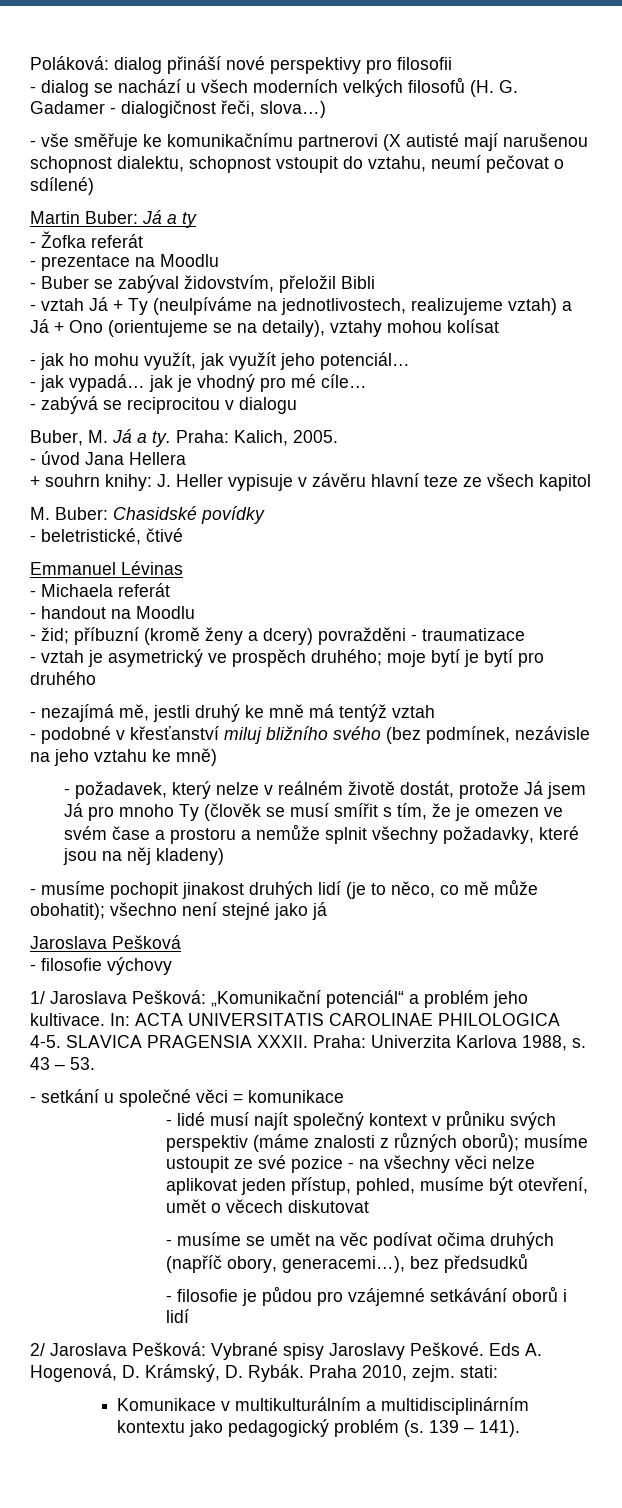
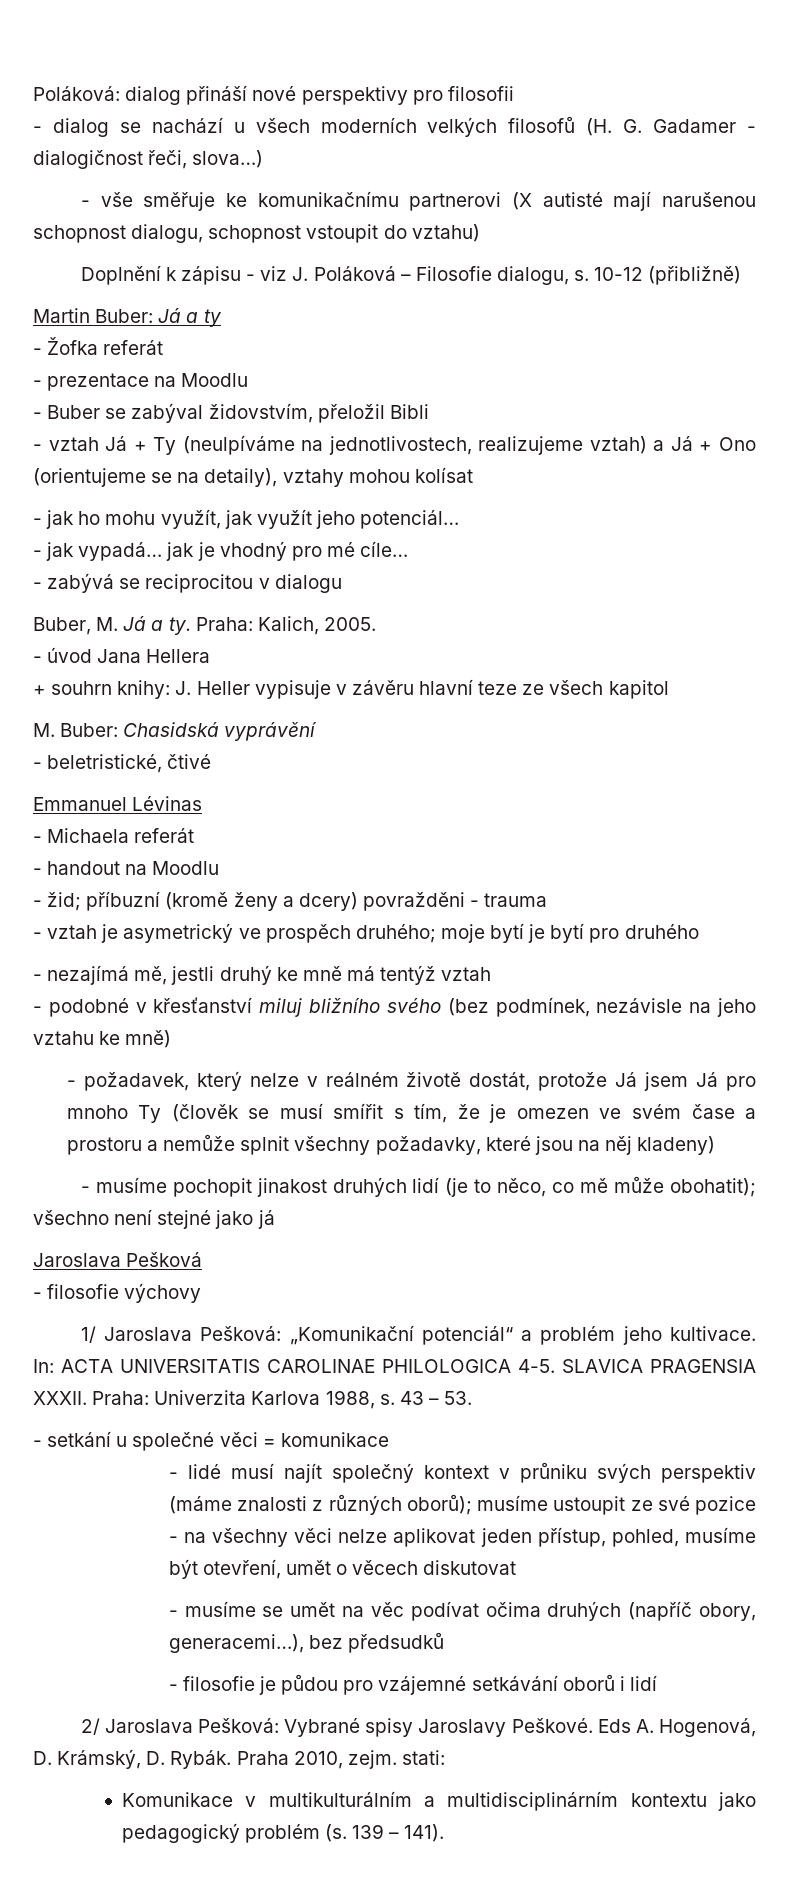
- - vše směřuje ke komunikačnímu partnerovi (X autisté mají narušenou schopnost dialektu, schopnost vstoupit do vztahu, neumí pečovat o sdílené)
+ - vše směřuje ke komunikačnímu partnerovi (X autisté mají narušenou schopnost dialogu, schopnost vstoupit do vztahu)
+ Doplnění k zápisu - viz J. Poláková – Filosofie dialogu, s. 10-12 (přibližně)
- M. Buber: Chasidské povídky
+ M. Buber: Chasidská vyprávění
- - žid; příbuzní (kromě ženy a dcery) povražděni - traumatizace
+ - žid; příbuzní (kromě ženy a dcery) povražděni - trauma

